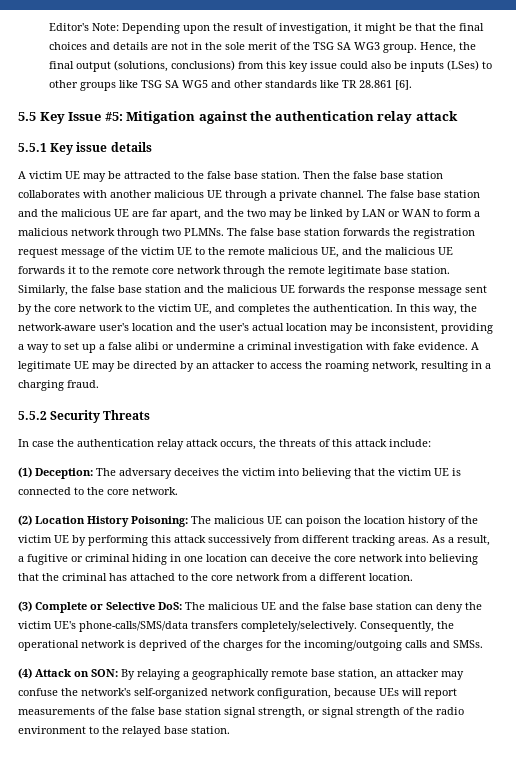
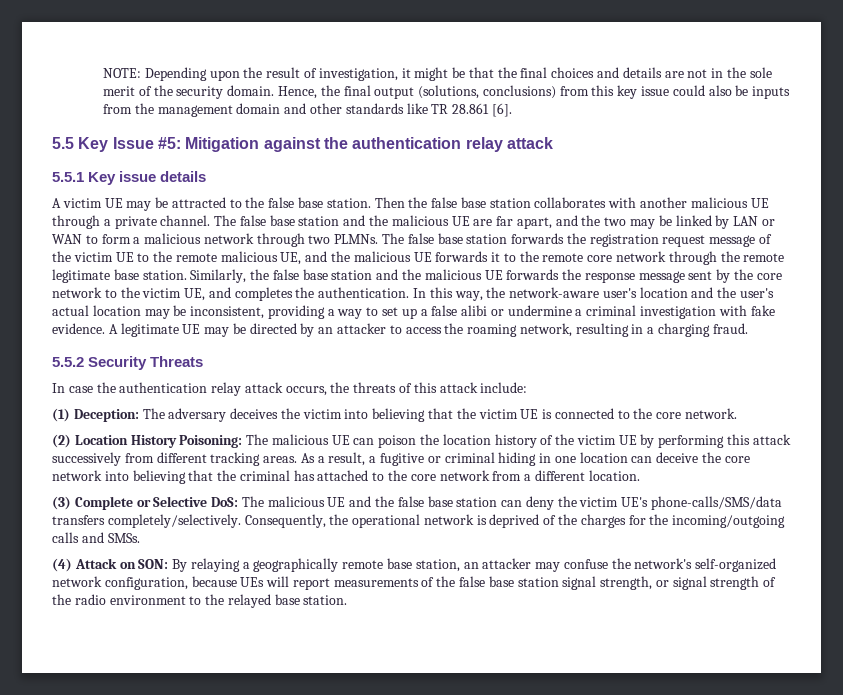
- Editor's Note: Depending upon the result of investigation, it might be that the final choices and details are not in the sole merit of the TSG SA WG3 group.
+ NOTE: Depending upon the result of investigation, it might be that the final choices and details are not in the sole merit of the security domain.
- Hence, the final output (solutions, conclusions) from this key issue could also be inputs (LSes) to other groups like TSG SA WG5 and other standards like TR 28.861 [6].
+ Hence, the final output (solutions, conclusions) from this key issue could also be inputs from the management domain and other standards like TR 28.861 [6].

